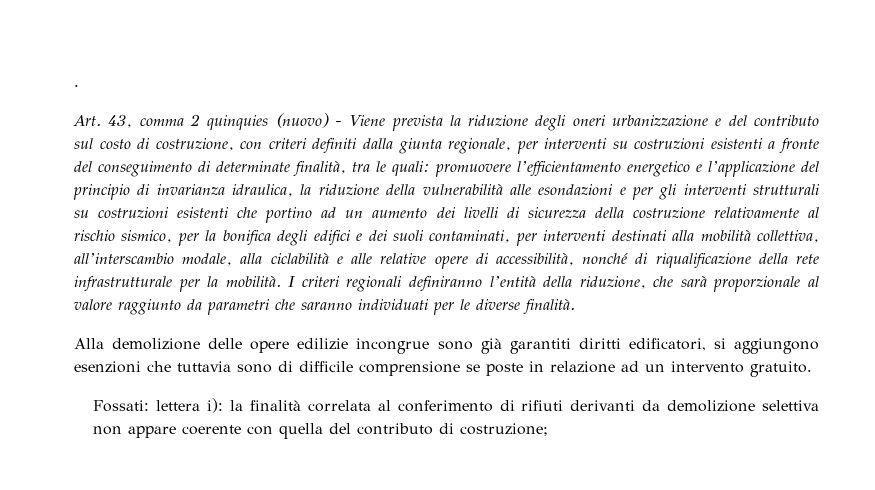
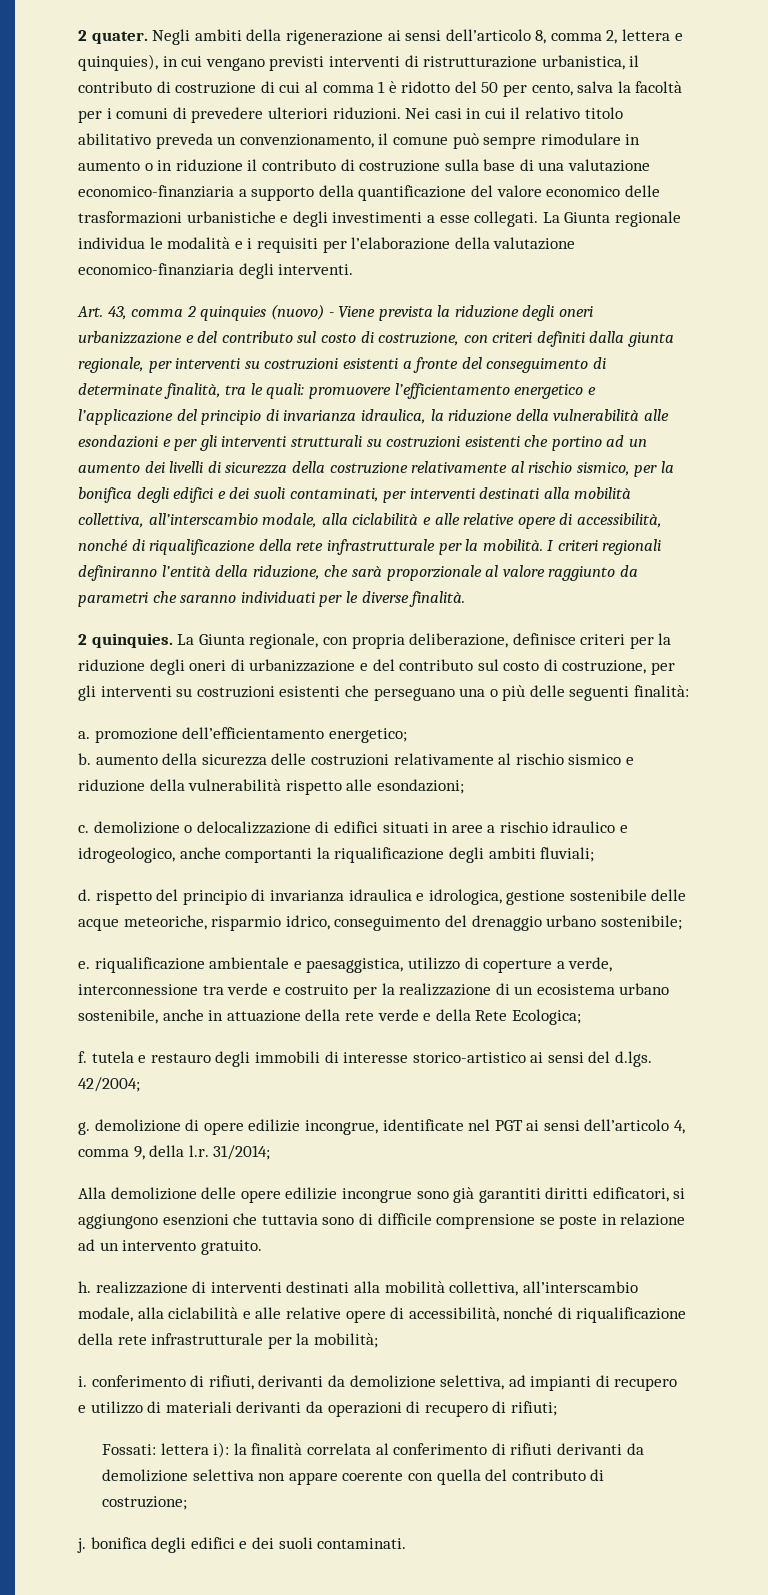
- .
+ 2 quater. Negli ambiti della rigenerazione ai sensi dell’articolo 8, comma 2, lettera e quinquies), in cui vengano previsti interventi di ristrutturazione urbanistica, il contributo di costruzione di cui al comma 1 è ridotto del 50 per cento, salva la facoltà per i comuni di prevedere ulteriori riduzioni. Nei casi in cui il relativo titolo abilitativo preveda un convenzionamento, il comune può sempre rimodulare in aumento o in riduzione il contributo di costruzione sulla base di una valutazione economico-finanziaria a supporto della quantificazione del valore economico delle trasformazioni urbanistiche e degli investimenti a esse collegati. La Giunta regionale individua le modalità e i requisiti per l’elaborazione della valutazione economico-finanziaria degli interventi.
+ 2 quinquies. La Giunta regionale, con propria deliberazione, definisce criteri per la riduzione degli oneri di urbanizzazione e del contributo sul costo di costruzione, per gli interventi su costruzioni esistenti che perseguano una o più delle seguenti finalità:
+ a. promozione dell’efficientamento energetico;
+ b. aumento della sicurezza delle costruzioni relativamente al rischio sismico e riduzione della vulnerabilità rispetto alle esondazioni;
+ c. demolizione o delocalizzazione di edifici situati in aree a rischio idraulico e idrogeologico, anche comportanti la riqualificazione degli ambiti fluviali;
+ d. rispetto del principio di invarianza idraulica e idrologica, gestione sostenibile delle acque meteoriche, risparmio idrico, conseguimento del drenaggio urbano sostenibile;
+ e. riqualificazione ambientale e paesaggistica, utilizzo di coperture a verde, interconnessione tra verde e costruito per la realizzazione di un ecosistema urbano sostenibile, anche in attuazione della rete verde e della Rete Ecologica;
+ f. tutela e restauro degli immobili di interesse storico-artistico ai sensi del d.lgs. 42/2004;
+ g. demolizione di opere edilizie incongrue, identificate nel PGT ai sensi dell’articolo 4, comma 9, della l.r. 31/2014;
+ h. realizzazione di interventi destinati alla mobilità collettiva, all’interscambio modale, alla ciclabilità e alle relative opere di accessibilità, nonché di riqualificazione della rete infrastrutturale per la mobilità;
+ i. conferimento di rifiuti, derivanti da demolizione selettiva, ad impianti di recupero e utilizzo di materiali derivanti da operazioni di recupero di rifiuti;
+ j. bonifica degli edifici e dei suoli contaminati.

